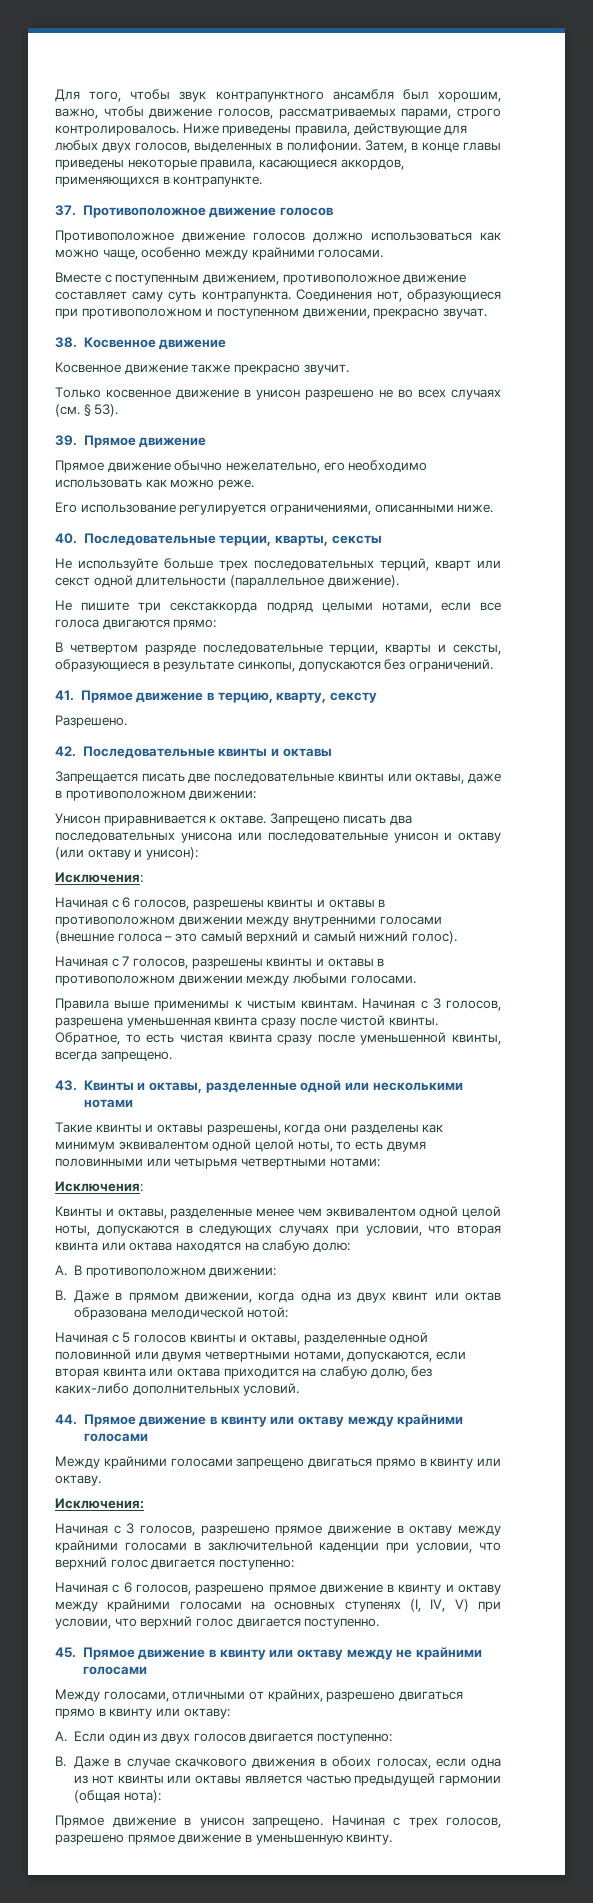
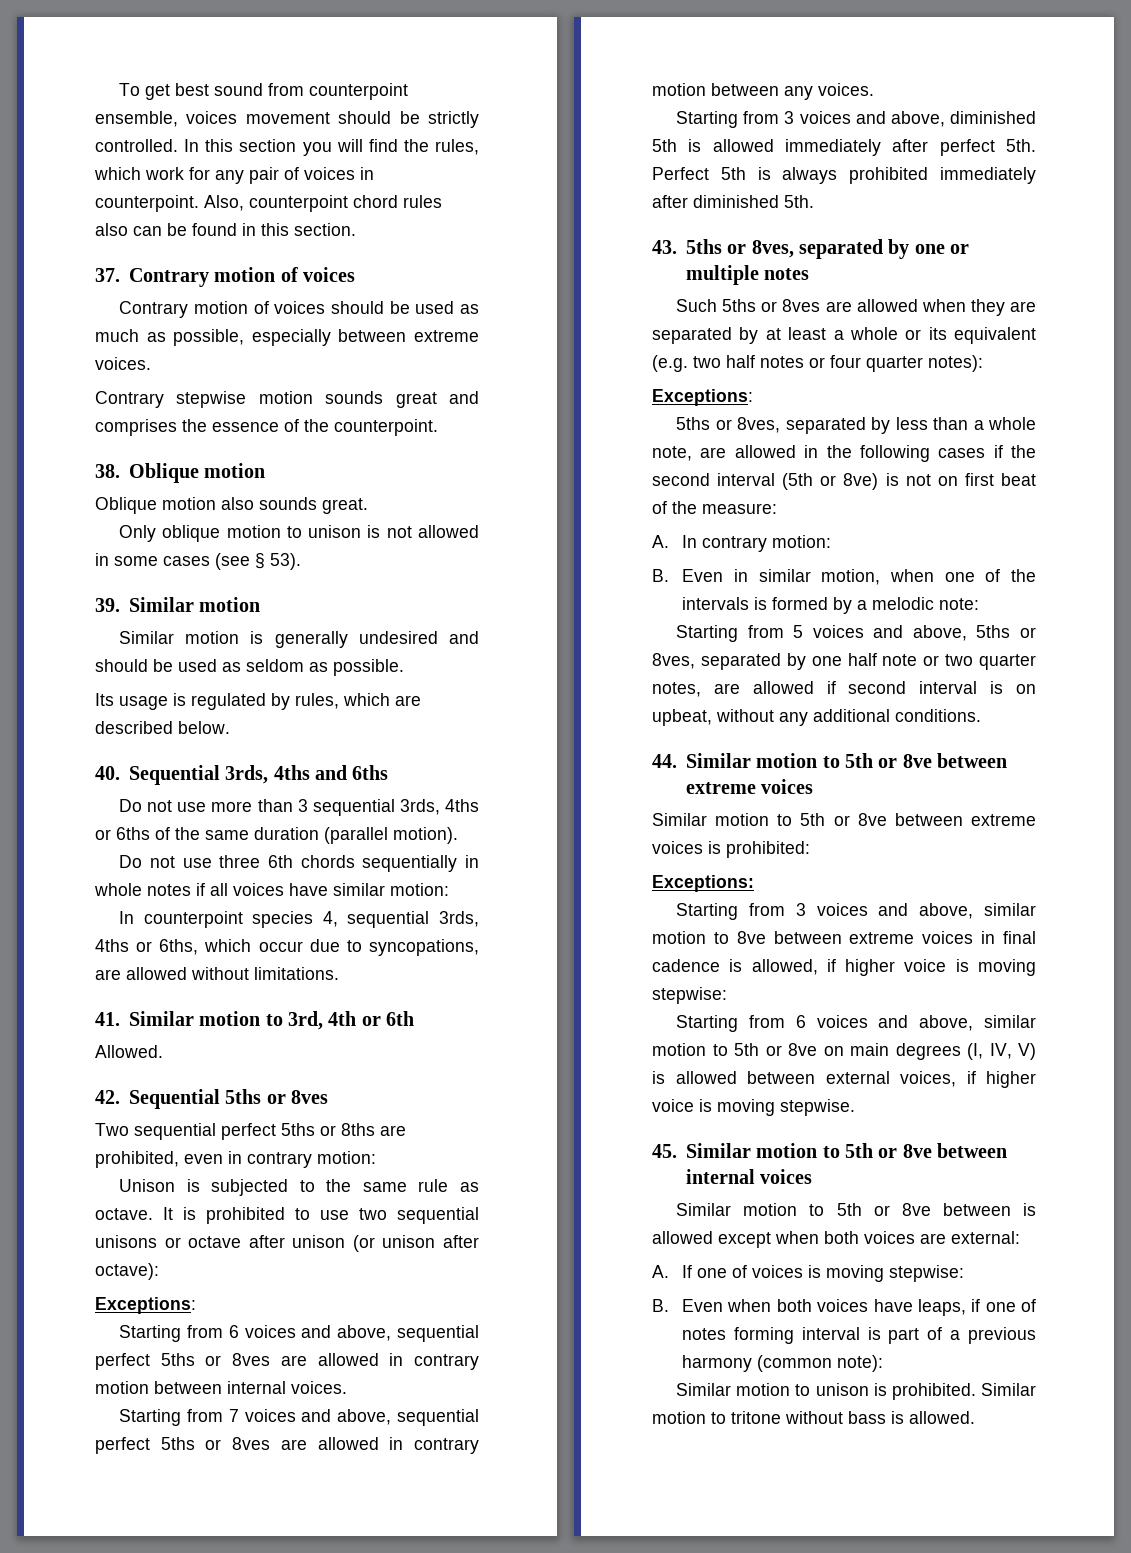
- Для того, чтобы звук контрапунктного ансамбля был хорошим, важно, чтобы движение голосов, рассматриваемых парами, строго контролировалось. Ниже приведены правила, действующие для любых двух голосов, выделенных в полифонии. Затем, в конце главы приведены некоторые правила, касающиеся аккордов, применяющихся в контрапункте.
- 37. Противоположное движение голосов
- Противоположное движение голосов должно использоваться как можно чаще, особенно между крайними голосами.
- Вместе с поступенным движением, противоположное движение составляет саму суть контрапункта. Соединения нот, образующиеся при противоположном и поступенном движении, прекрасно звучат.
- 38. Косвенное движение
- Косвенное движение также прекрасно звучит.
- Только косвенное движение в унисон разрешено не во всех случаях (см. § 53).
- 39. Прямое движение
- Прямое движение обычно нежелательно, его необходимо использовать как можно реже.
- Его использование регулируется ограничениями, описанными ниже.
- 40. Последовательные терции, кварты, сексты
- Не используйте больше трех последовательных терций, кварт или секст одной длительности (параллельное движение).
- Не пишите три секстаккорда подряд целыми нотами, если все голоса двигаются прямо:
- В четвертом разряде последовательные терции, кварты и сексты, образующиеся в результате синкопы, допускаются без ограничений.
- 41. Прямое движение в терцию, кварту, сексту
- Разрешено.
- 42. Последовательные квинты и октавы
- Запрещается писать две последовательные квинты или октавы, даже в противоположном движении:
- Унисон приравнивается к октаве. Запрещено писать два последовательных унисона или последовательные унисон и октаву (или октаву и унисон):
- Исключения:
- Начиная с 6 голосов, разрешены квинты и октавы в противоположном движении между внутренними голосами (внешние голоса – это самый верхний и самый нижний голос).
- Начиная с 7 голосов, разрешены квинты и октавы в противоположном движении между любыми голосами.
- Правила выше применимы к чистым квинтам. Начиная с 3 голосов, разрешена уменьшенная квинта сразу после чистой квинты. Обратное, то есть чистая квинта сразу после уменьшенной квинты, всегда запрещено.
- 43. Квинты и октавы, разделенные одной или несколькими нотами
- Такие квинты и октавы разрешены, когда они разделены как минимум эквивалентом одной целой ноты, то есть двумя половинными или четырьмя четвертными нотами:
- Исключения:
- Квинты и октавы, разделенные менее чем эквивалентом одной целой ноты, допускаются в следующих случаях при условии, что вторая квинта или октава находятся на слабую долю:
- A. В противоположном движении:
- B. Даже в прямом движении, когда одна из двух квинт или октав образована мелодической нотой:
- Начиная с 5 голосов квинты и октавы, разделенные одной половинной или двумя четвертными нотами, допускаются, если вторая квинта или октава приходится на слабую долю, без каких-либо дополнительных условий.
- 44. Прямое движение в квинту или октаву между крайними голосами
- Между крайними голосами запрещено двигаться прямо в квинту или октаву.
- Исключения:
- Начиная с 3 голосов, разрешено прямое движение в октаву между крайними голосами в заключительной каденции при условии, что верхний голос двигается поступенно:
- Начиная с 6 голосов, разрешено прямое движение в квинту и октаву между крайними голосами на основных ступенях (I, IV, V) при условии, что верхний голос двигается поступенно.
- 45. Прямое движение в квинту или октаву между не крайними голосами
- Между голосами, отличными от крайних, разрешено двигаться прямо в квинту или октаву:
- A. Если один из двух голосов двигается поступенно:
- B. Даже в случае скачкового движения в обоих голосах, если одна из нот квинты или октавы является частью предыдущей гармонии (общая нота):
- Прямое движение в унисон запрещено. Начиная с трех голосов, разрешено прямое движение в уменьшенную квинту.
+ To get best sound from counterpoint ensemble, voices movement should be strictly controlled. In this section you will find the rules, which work for any pair of voices in counterpoint. Also, counterpoint chord rules also can be found in this section.
+ 37. Contrary motion of voices
+ Contrary motion of voices should be used as much as possible, especially between extreme voices.
+ Contrary stepwise motion sounds great and comprises the essence of the counterpoint.
+ 38. Oblique motion
+ Oblique motion also sounds great.
+ Only oblique motion to unison is not allowed in some cases (see § 53).
+ 39. Similar motion
+ Similar motion is generally undesired and should be used as seldom as possible.
+ Its usage is regulated by rules, which are described below.
+ 40. Sequential 3rds, 4ths and 6ths
+ Do not use more than 3 sequential 3rds, 4ths or 6ths of the same duration (parallel motion).
+ Do not use three 6th chords sequentially in whole notes if all voices have similar motion:
+ In counterpoint species 4, sequential 3rds, 4ths or 6ths, which occur due to syncopations, are allowed without limitations.
+ 41. Similar motion to 3rd, 4th or 6th
+ Allowed.
+ 42. Sequential 5ths or 8ves
+ Two sequential perfect 5ths or 8ths are prohibited, even in contrary motion:
+ Unison is subjected to the same rule as octave. It is prohibited to use two sequential unisons or octave after unison (or unison after octave):
+ Exceptions:
+ Starting from 6 voices and above, sequential perfect 5ths or 8ves are allowed in contrary motion between internal voices.
+ Starting from 7 voices and above, sequential perfect 5ths or 8ves are allowed in contrary motion between any voices.
+ Starting from 3 voices and above, diminished 5th is allowed immediately after perfect 5th. Perfect 5th is always prohibited immediately after diminished 5th.
+ 43. 5ths or 8ves, separated by one or multiple notes
+ Such 5ths or 8ves are allowed when they are separated by at least a whole or its equivalent (e.g. two half notes or four quarter notes):
+ Exceptions:
+ 5ths or 8ves, separated by less than a whole note, are allowed in the following cases if the second interval (5th or 8ve) is not on first beat of the measure:
+ A. In contrary motion:
+ B. Even in similar motion, when one of the intervals is formed by a melodic note:
+ Starting from 5 voices and above, 5ths or 8ves, separated by one half note or two quarter notes, are allowed if second interval is on upbeat, without any additional conditions.
+ 44. Similar motion to 5th or 8ve between extreme voices
+ Similar motion to 5th or 8ve between extreme voices is prohibited:
+ Exceptions:
+ Starting from 3 voices and above, similar motion to 8ve between extreme voices in final cadence is allowed, if higher voice is moving stepwise:
+ Starting from 6 voices and above, similar motion to 5th or 8ve on main degrees (I, IV, V) is allowed between external voices, if higher voice is moving stepwise.
+ 45. Similar motion to 5th or 8ve between internal voices
+ Similar motion to 5th or 8ve between is allowed except when both voices are external:
+ A. If one of voices is moving stepwise:
+ B. Even when both voices have leaps, if one of notes forming interval is part of a previous harmony (common note):
+ Similar motion to unison is prohibited. Similar motion to tritone without bass is allowed.

